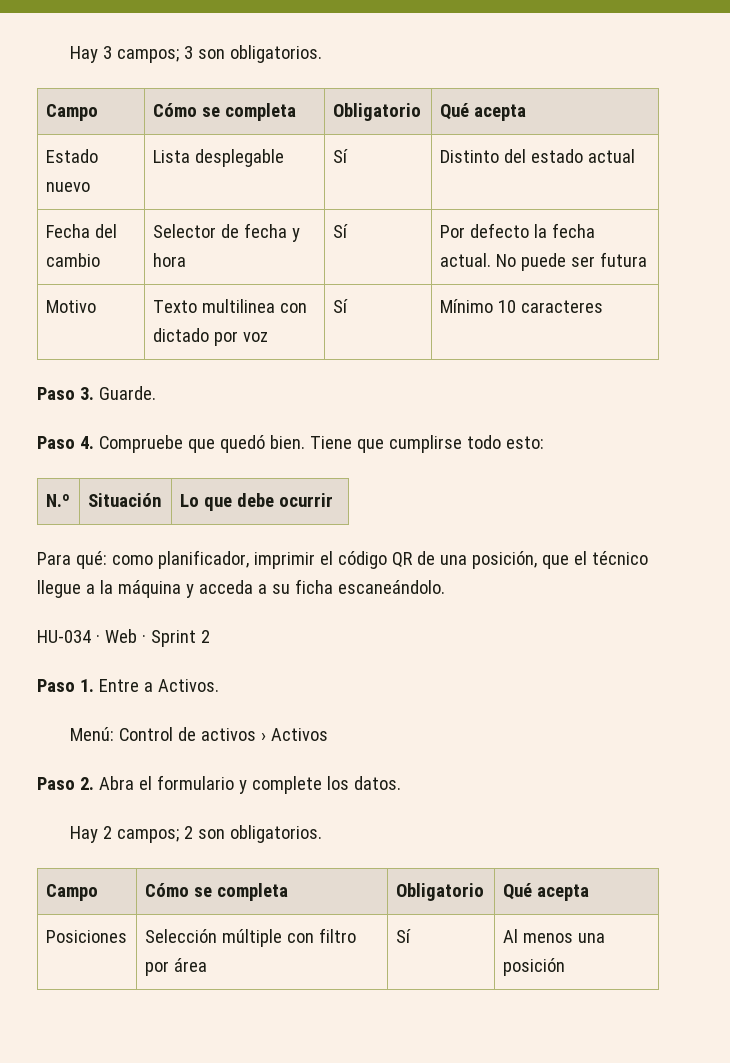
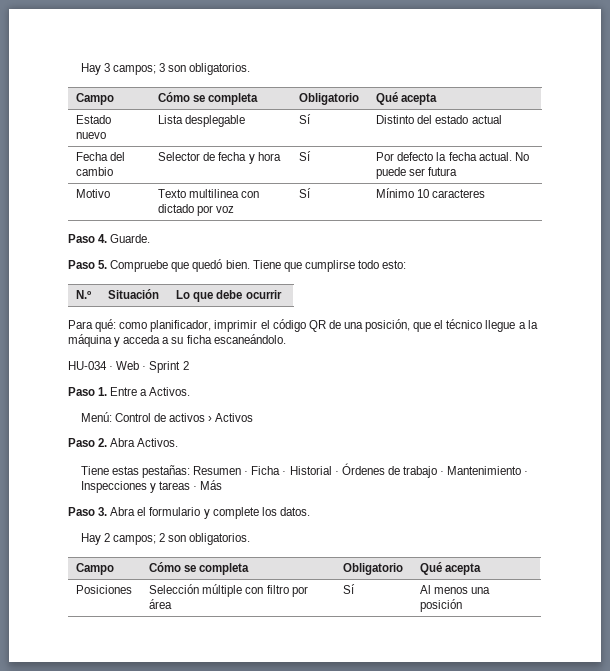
- Paso 3. Guarde.
+ Paso 4. Guarde.
- Paso 4. Compruebe que quedó bien.
+ Paso 5. Compruebe que quedó bien.
- Paso 2. Abra el formulario y complete los datos.
+ Paso 2. Abra Activos.
+ Tiene estas pestañas: Resumen · Ficha · Historial · Órdenes de trabajo · Mantenimiento · Inspecciones y tareas · Más
+ Paso 3. Abra el formulario y complete los datos.

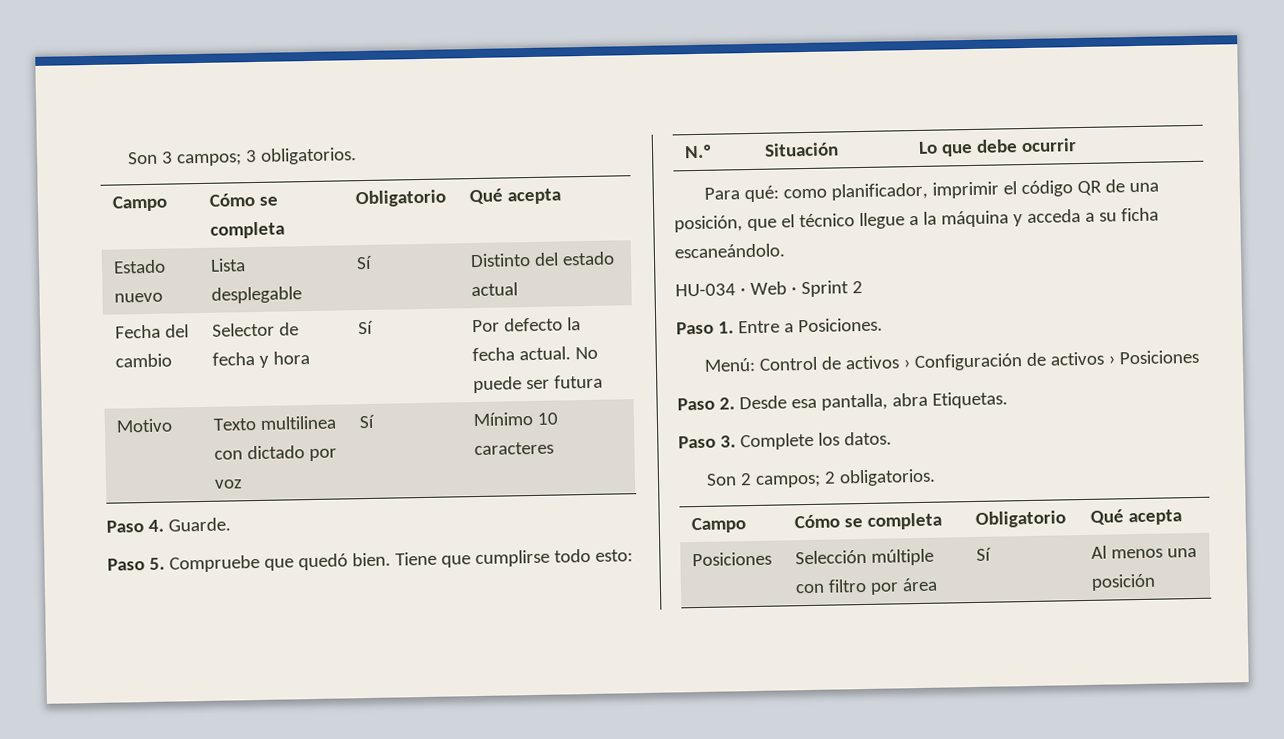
- Hay 3 campos; 3 son obligatorios.
+ Son 3 campos; 3 obligatorios.
- Paso 1. Entre a Activos.
+ Paso 1. Entre a Posiciones.
- Menú: Control de activos › Activos
- Paso 2. Abra Activos.
- Tiene estas pestañas: Resumen · Ficha · Historial · Órdenes de trabajo · Mantenimiento · Inspecciones y tareas · Más
- Paso 3. Abra el formulario y complete los datos.
+ Menú: Control de activos › Configuración de activos › Posiciones
+ Paso 2. Desde esa pantalla, abra Etiquetas.
+ Paso 3. Complete los datos.
- Hay 2 campos; 2 son obligatorios.
+ Son 2 campos; 2 obligatorios.

